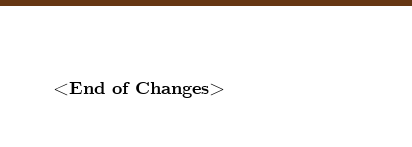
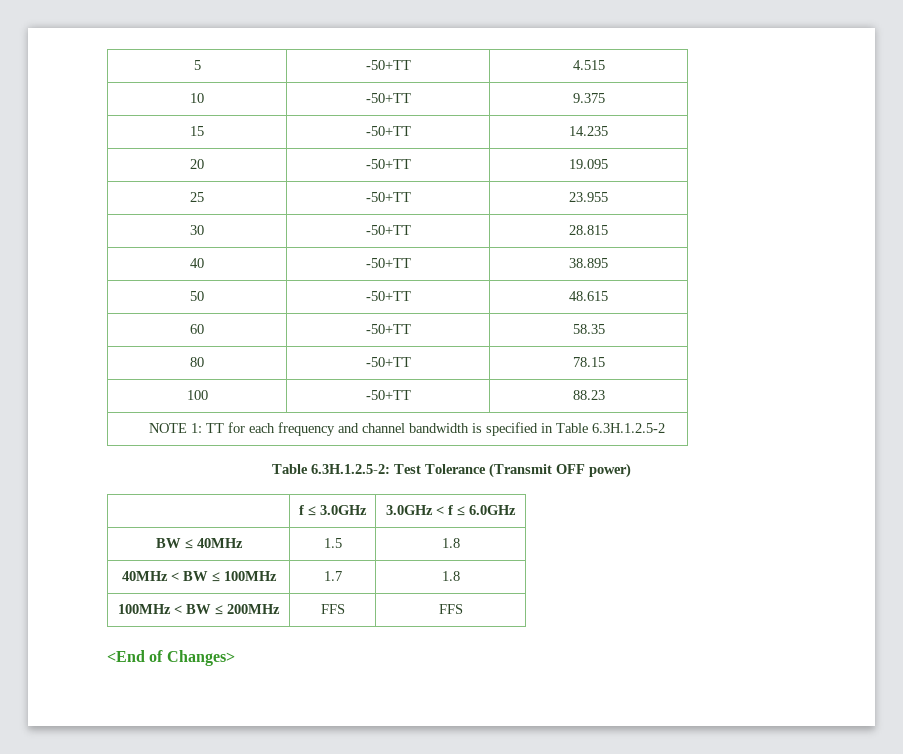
+ 5 | -50+TT | 4.515
+ 10 | -50+TT | 9.375
+ 15 | -50+TT | 14.235
+ 20 | -50+TT | 19.095
+ 25 | -50+TT | 23.955
+ 30 | -50+TT | 28.815
+ 40 | -50+TT | 38.895
+ 50 | -50+TT | 48.615
+ 60 | -50+TT | 58.35
+ 80 | -50+TT | 78.15
+ 100 | -50+TT | 88.23
+ NOTE 1: TT for each frequency and channel bandwidth is specified in Table 6.3H.1.2.5-2
+ Table 6.3H.1.2.5-2: Test Tolerance (Transmit OFF power)
+ | f ≤ 3.0GHz | 3.0GHz < f ≤ 6.0GHz
+ BW ≤ 40MHz | 1.5 | 1.8
+ 40MHz < BW ≤ 100MHz | 1.7 | 1.8
+ 100MHz < BW ≤ 200MHz | FFS | FFS

